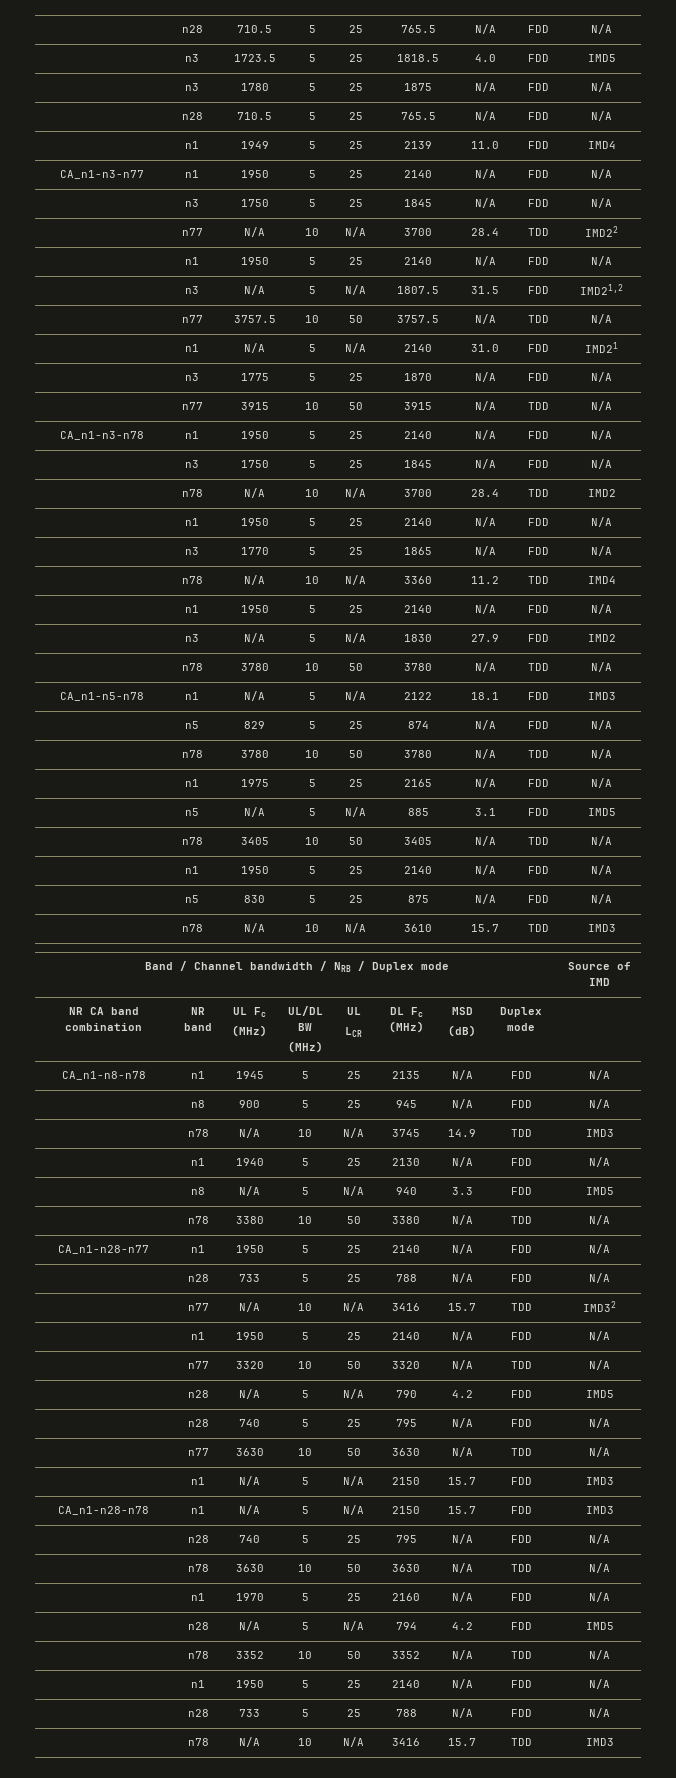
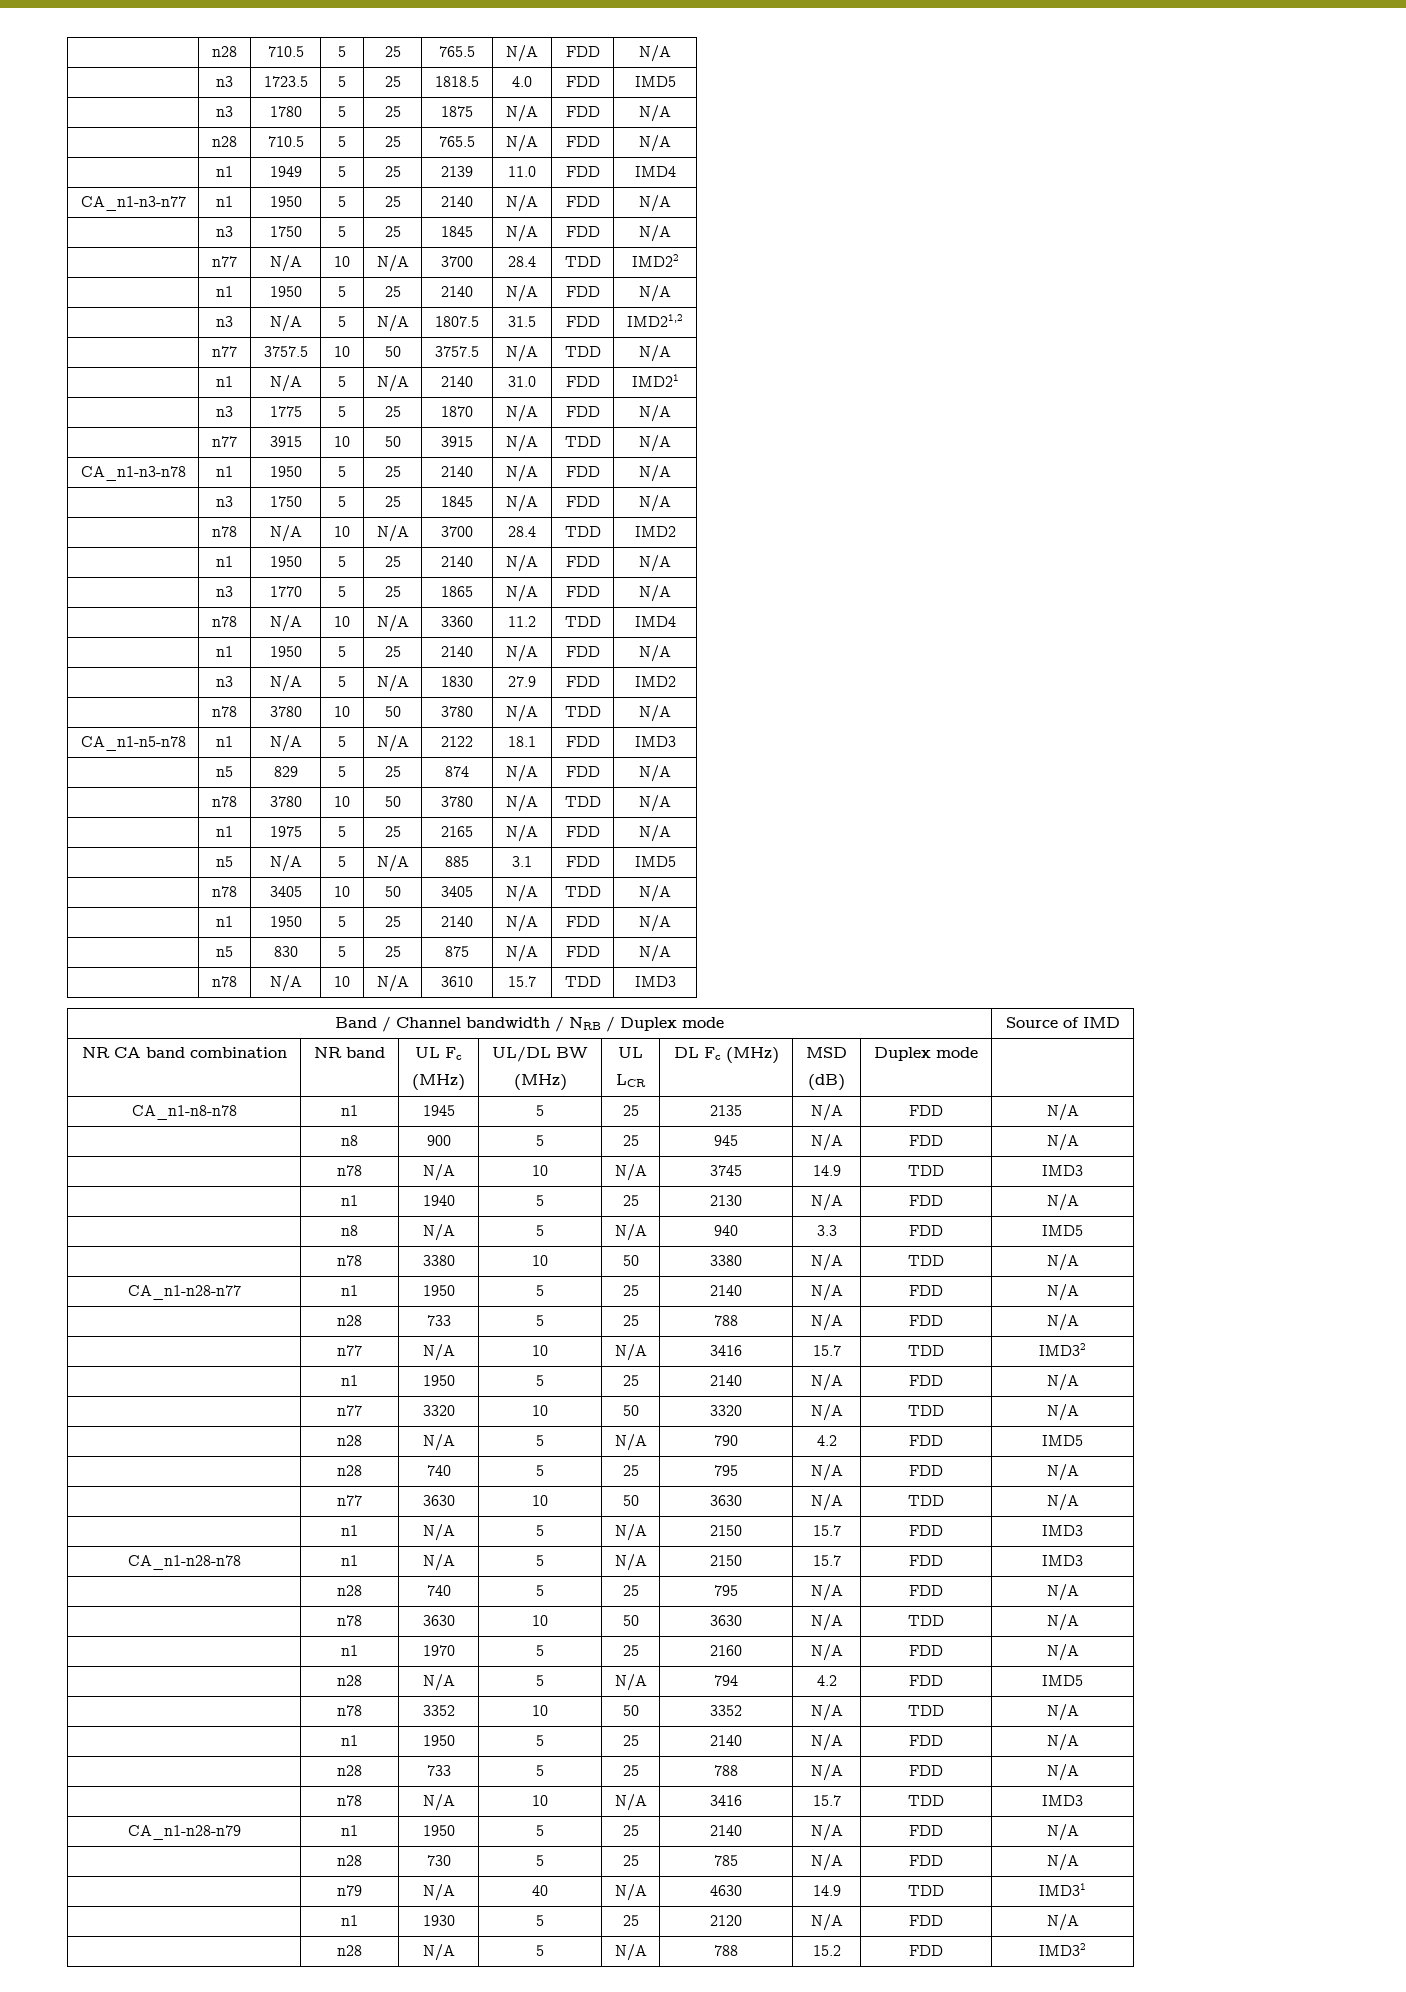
+ CA_n1-n28-n79 | n1 | 1950 | 5 | 25 | 2140 | N/A | FDD | N/A
+ | n28 | 730 | 5 | 25 | 785 | N/A | FDD | N/A
+ | n79 | N/A | 40 | N/A | 4630 | 14.9 | TDD | IMD31
+ | n1 | 1930 | 5 | 25 | 2120 | N/A | FDD | N/A
+ | n28 | N/A | 5 | N/A | 788 | 15.2 | FDD | IMD32

